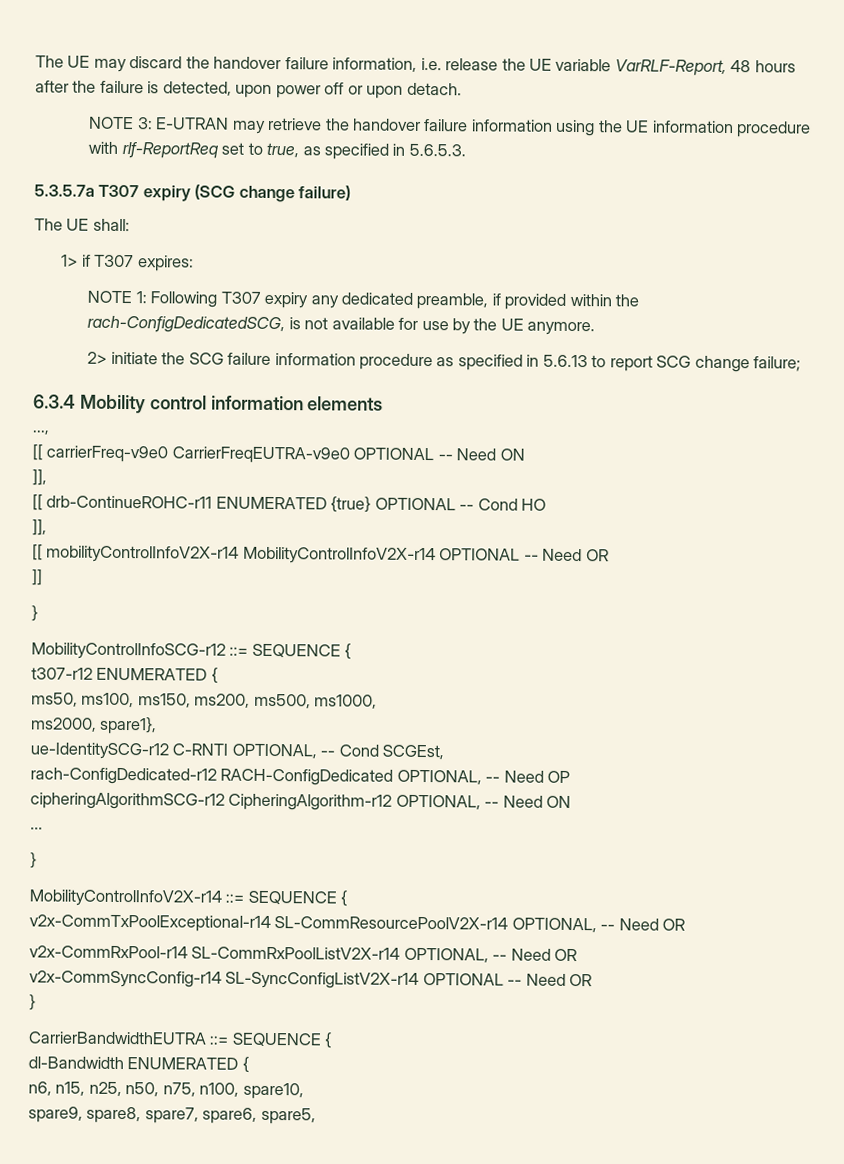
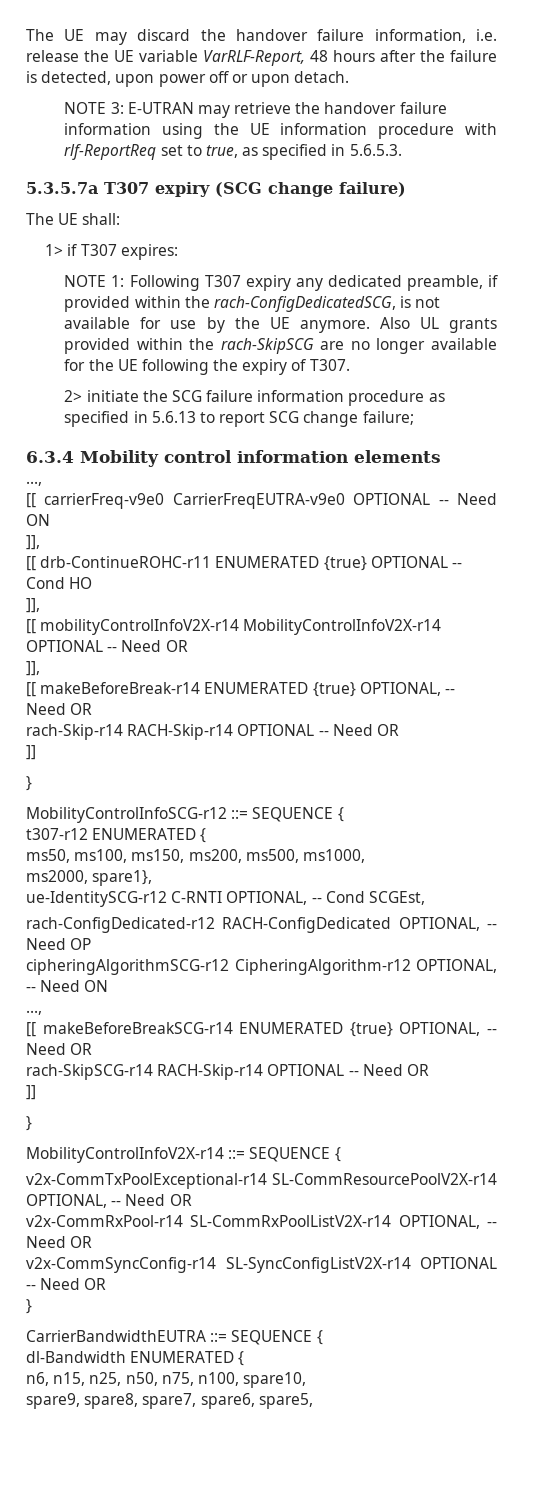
+ Also UL grants provided within the rach-SkipSCG are no longer available for the UE following the expiry of T307.
  [[ mobilityControlInfoV2X-r14 MobilityControlInfoV2X-r14 OPTIONAL -- Need OR
+ ]],
+ [[ makeBeforeBreak-r14 ENUMERATED {true} OPTIONAL, -- Need OR
+ rach-Skip-r14 RACH-Skip-r14 OPTIONAL -- Need OR
  cipheringAlgorithmSCG-r12 CipheringAlgorithm-r12 OPTIONAL, -- Need ON
- ...
+ ...,
+ [[ makeBeforeBreakSCG-r14 ENUMERATED {true} OPTIONAL, -- Need OR
+ rach-SkipSCG-r14 RACH-Skip-r14 OPTIONAL -- Need OR
+ ]]

